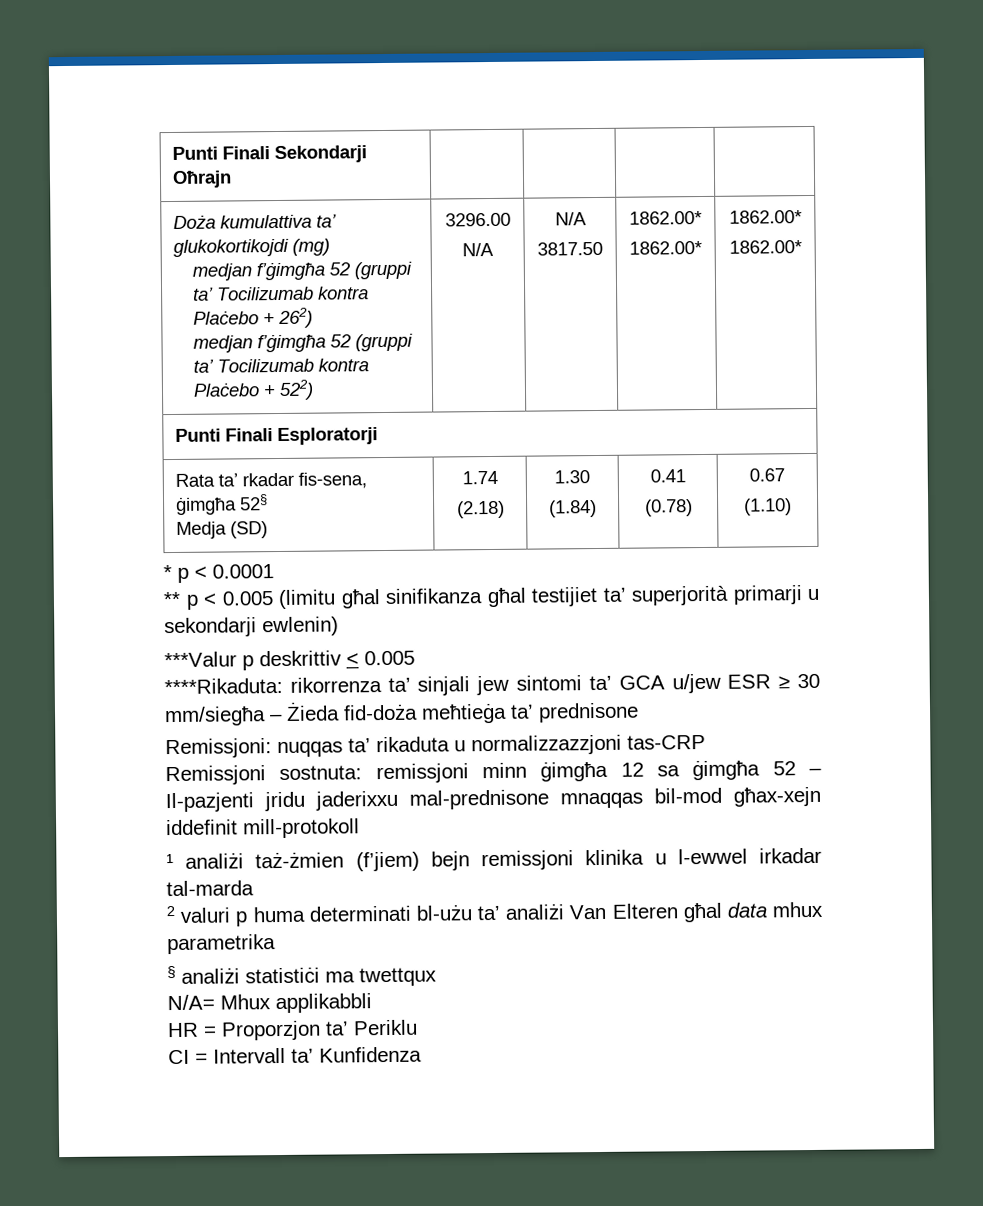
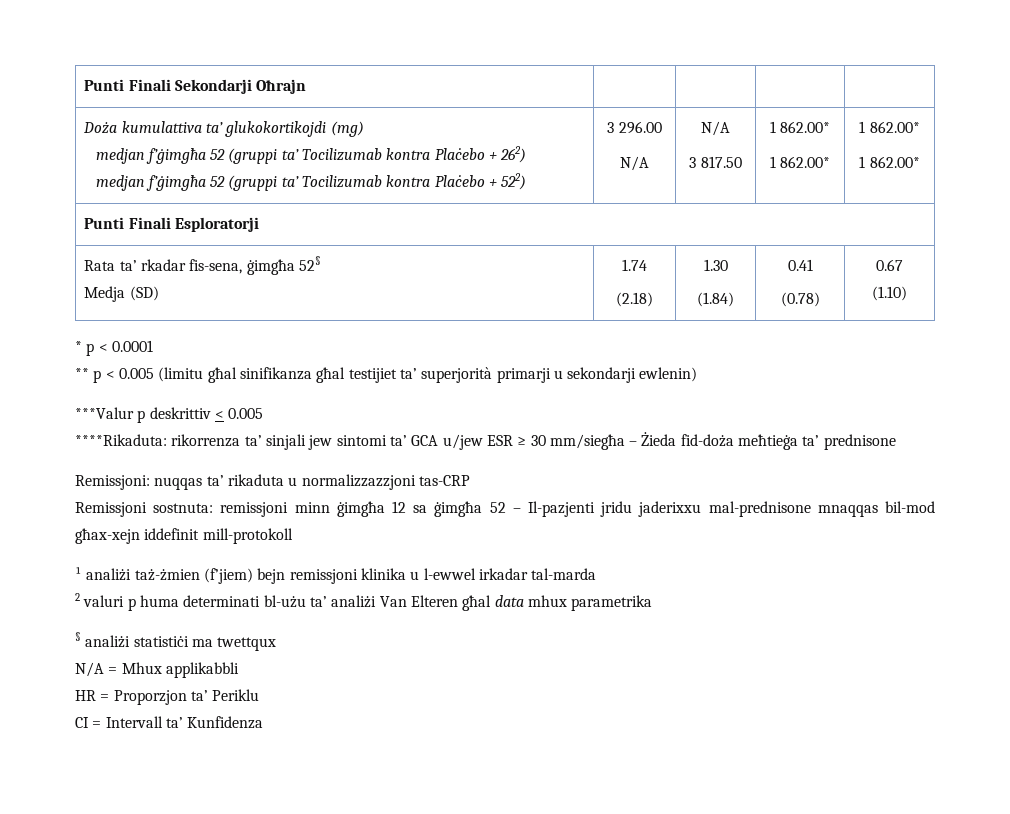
  Doża kumulattiva ta’ glukokortikojdi (mg)
  medjan f’ġimgħa 52 (gruppi ta’ Tocilizumab kontra Plaċebo + 262)
- medjan f’ġimgħa 52 (gruppi ta’ Tocilizumab kontra Plaċebo + 522) | 3296.00
+ medjan f’ġimgħa 52 (gruppi ta’ Tocilizumab kontra Plaċebo + 522) | 3 296.00
  N/A | N/A
- 3817.50 | 1862.00*
- 1862.00* | 1862.00*
- 1862.00*
+ 3 817.50 | 1 862.00*
+ 1 862.00* | 1 862.00*
+ 1 862.00*
- N/A= Mhux applikabbli
+ N/A = Mhux applikabbli

